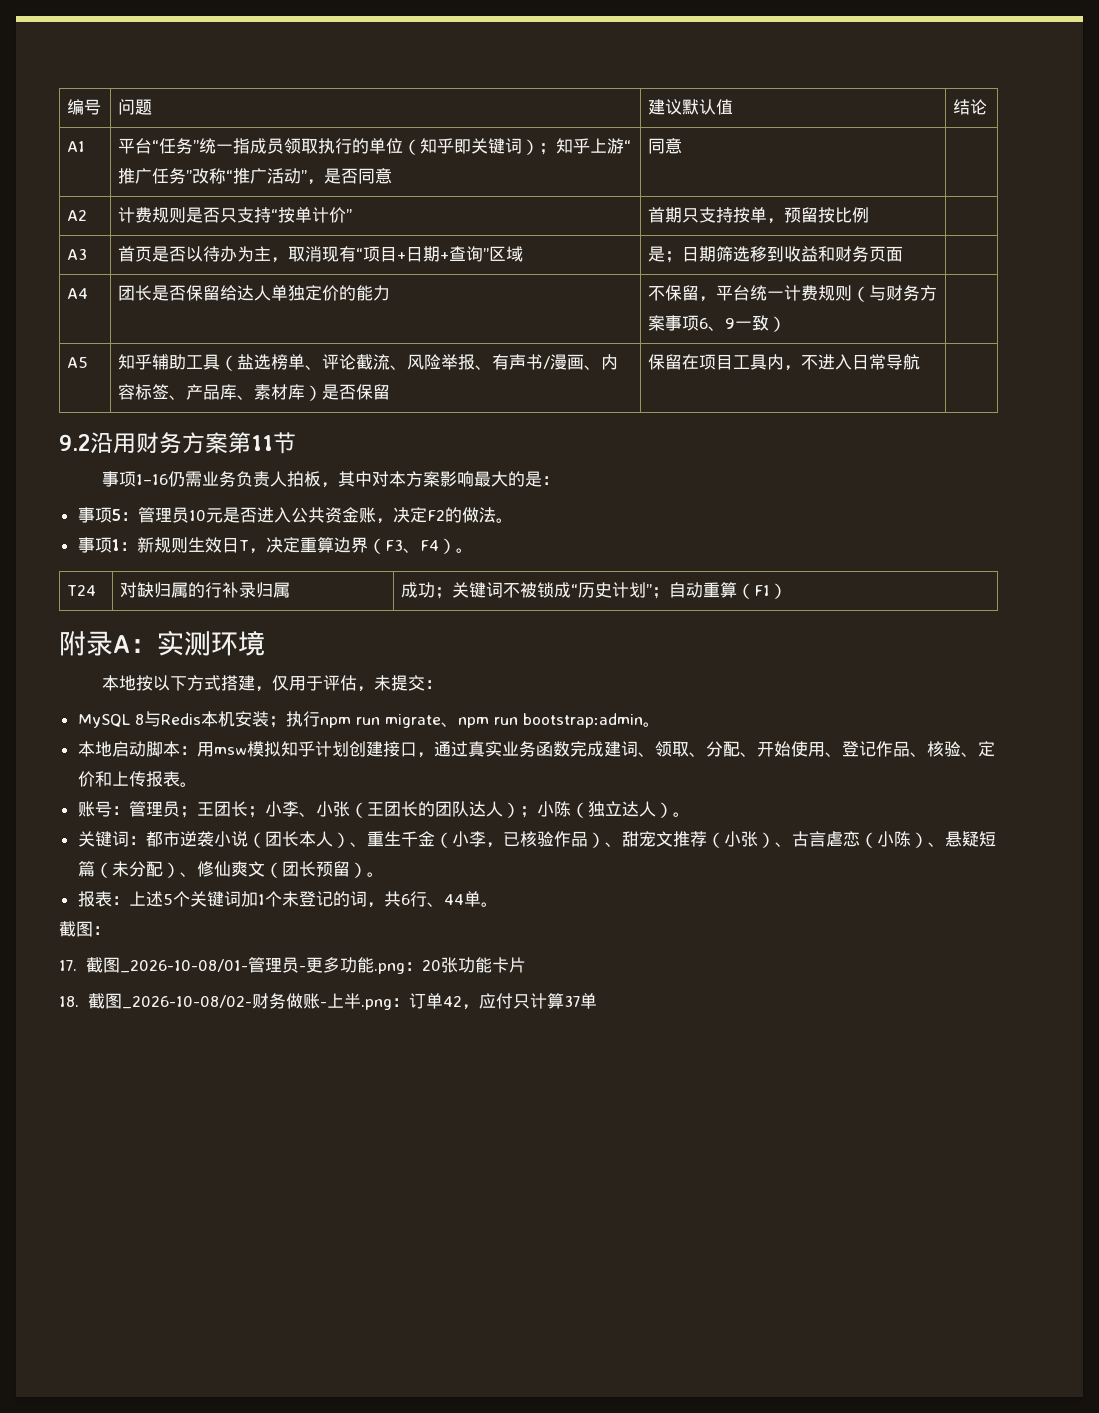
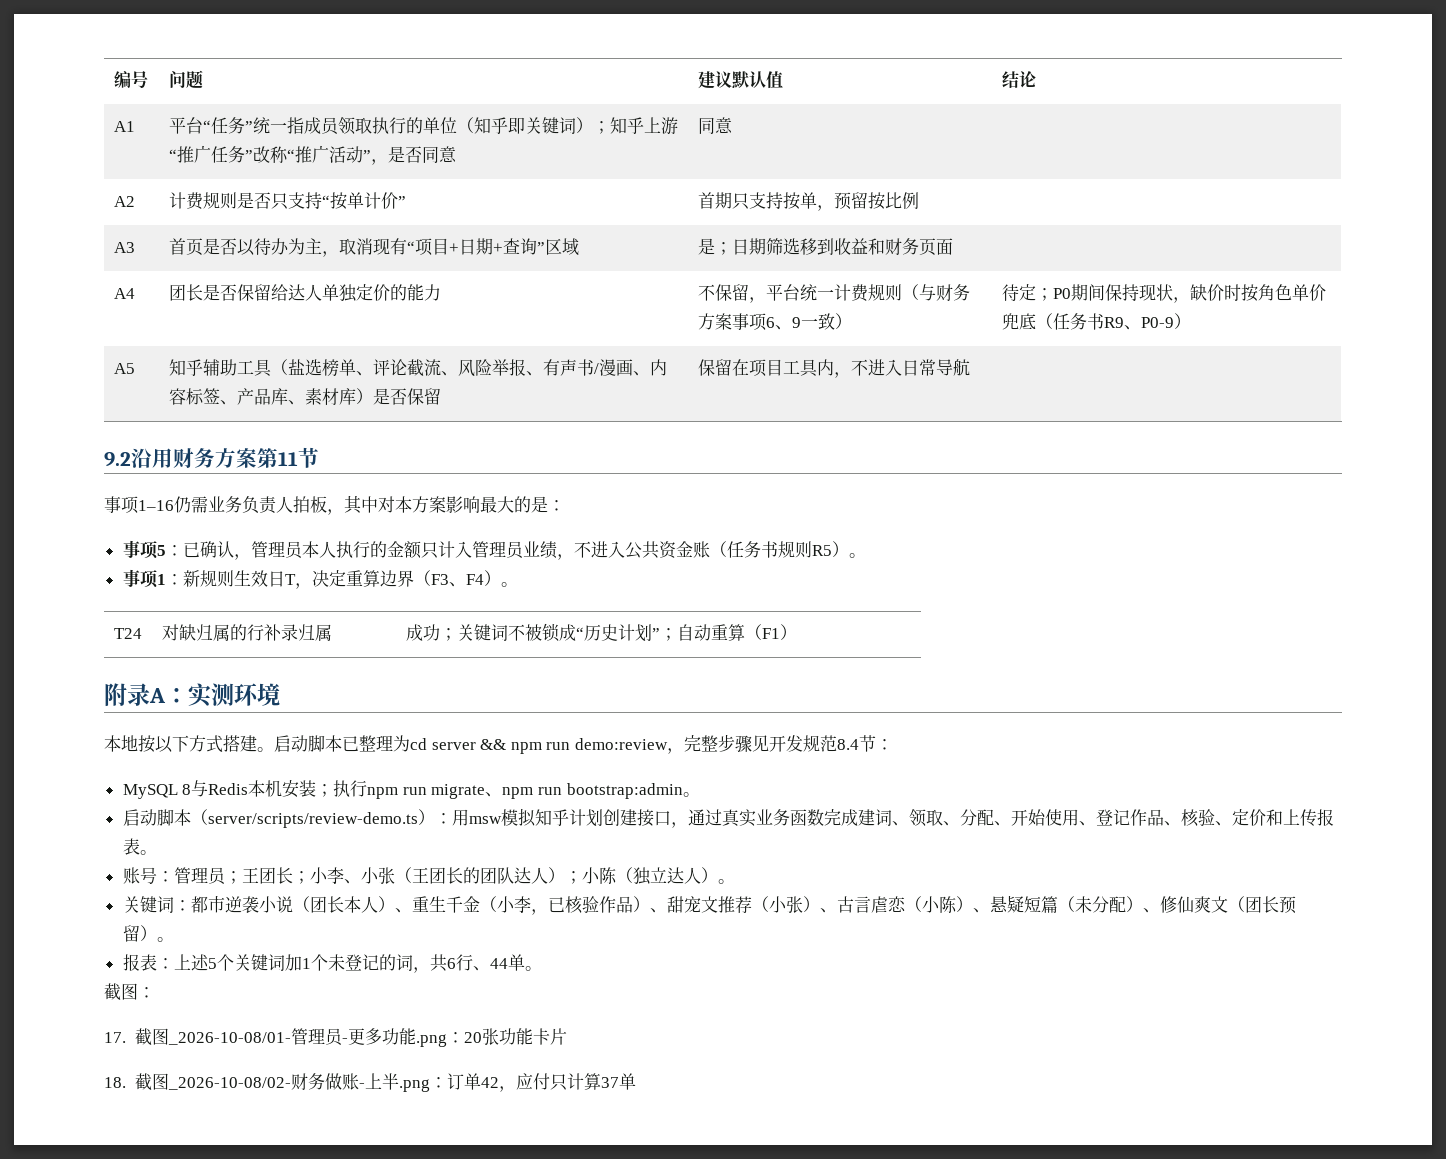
- A4 | 团长是否保留给达人单独定价的能力 | 不保留，平台统一计费规则（与财务方案事项6、9一致） |
+ A4 | 团长是否保留给达人单独定价的能力 | 不保留，平台统一计费规则（与财务方案事项6、9一致） | 待定；P0期间保持现状，缺价时按角色单价兜底（任务书R9、P0-9）
- 事项5：管理员10元是否进入公共资金账，决定F2的做法。
+ 事项5：已确认，管理员本人执行的金额只计入管理员业绩，不进入公共资金账（任务书规则R5）。
- 本地按以下方式搭建，仅用于评估，未提交：
+ 本地按以下方式搭建。启动脚本已整理为cd server && npm run demo:review，完整步骤见开发规范8.4节：
- 本地启动脚本：用msw模拟知乎计划创建接口，通过真实业务函数完成建词、领取、分配、开始使用、登记作品、核验、定价和上传报表。
+ 启动脚本（server/scripts/review-demo.ts）：用msw模拟知乎计划创建接口，通过真实业务函数完成建词、领取、分配、开始使用、登记作品、核验、定价和上传报表。

